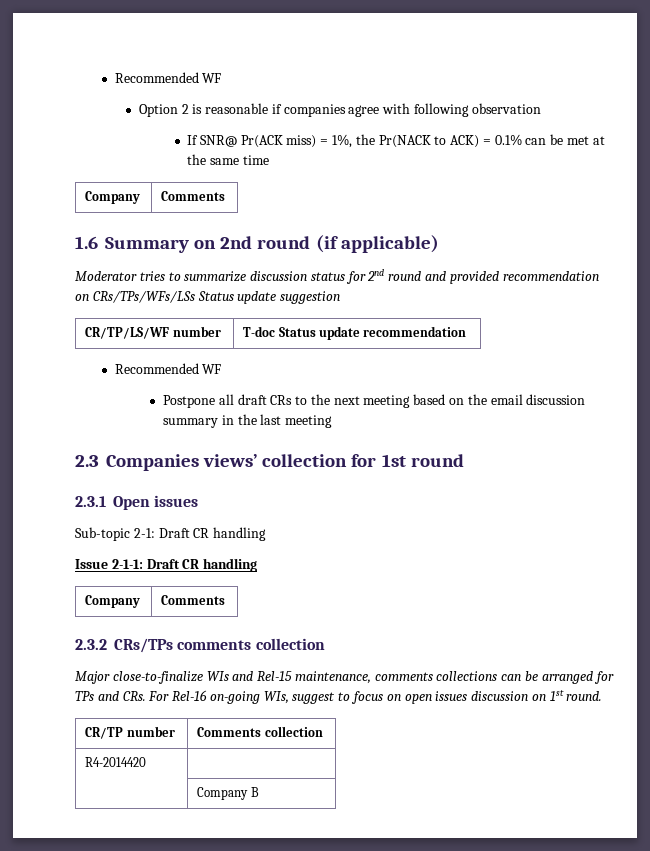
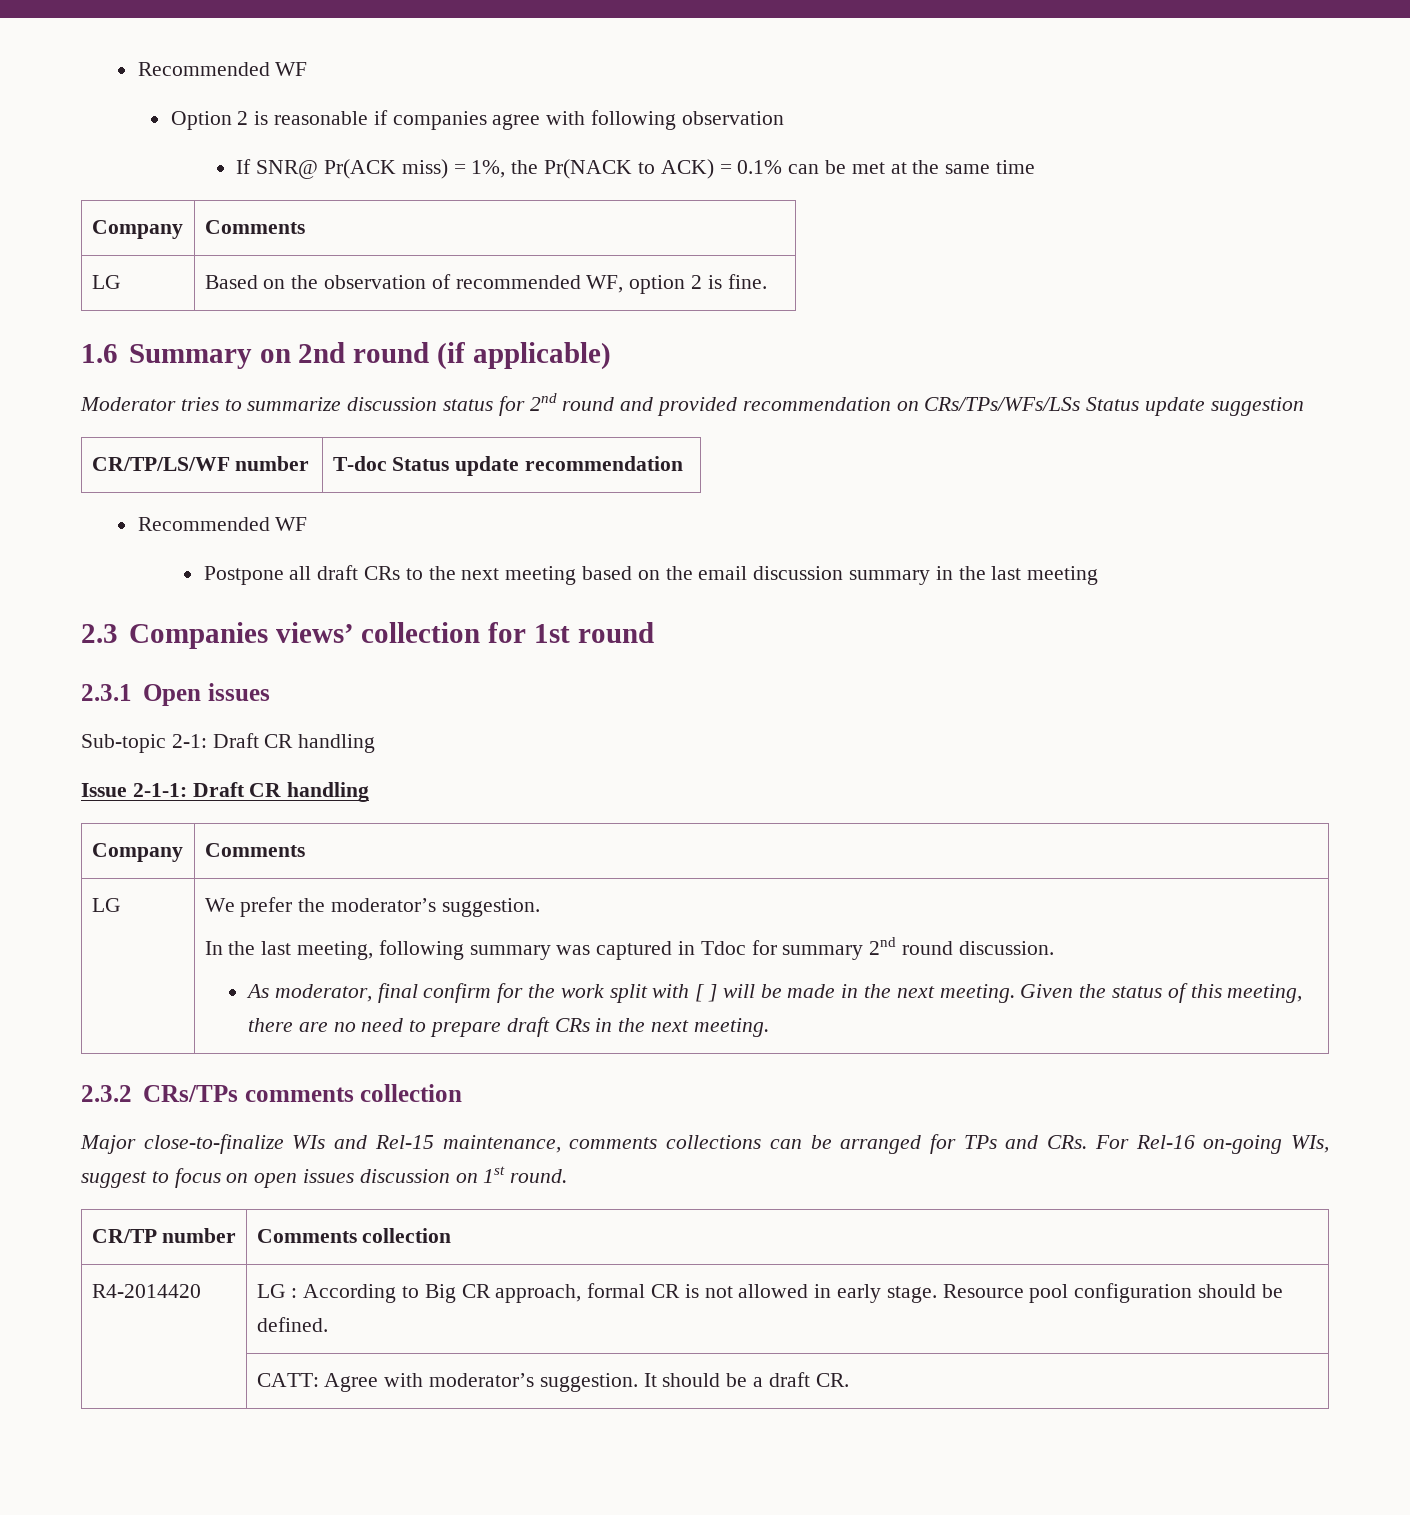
+ LG | Based on the observation of recommended WF, option 2 is fine.
+ LG | We prefer the moderator’s suggestion.
+ In the last meeting, following summary was captured in Tdoc for summary 2nd round discussion.
+ As moderator, final confirm for the work split with [ ] will be made in the next meeting. Given the status of this meeting, there are no need to prepare draft CRs in the next meeting.
- R4-2014420 |
- | Company B
+ R4-2014420 | LG : According to Big CR approach, formal CR is not allowed in early stage. Resource pool configuration should be defined.
+ | CATT: Agree with moderator’s suggestion. It should be a draft CR.

